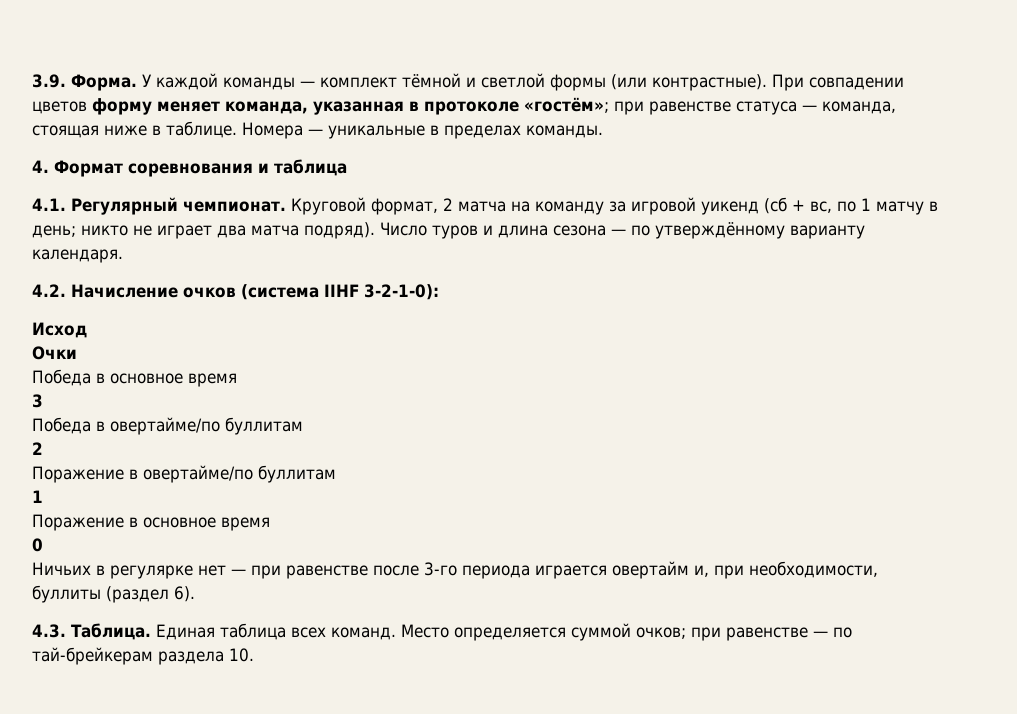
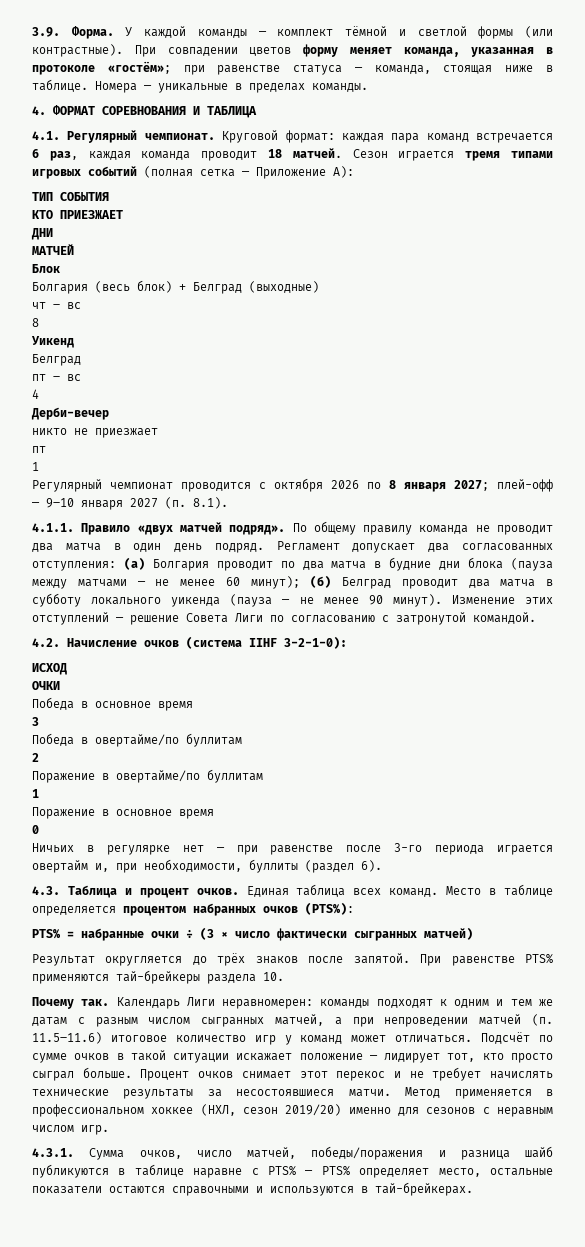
- 4. Формат соревнования и таблица
+ 4. ФОРМАТ СОРЕВНОВАНИЯ И ТАБЛИЦА
- Круговой формат, 2 матча на команду за игровой уикенд (сб + вс, по 1 матчу в день; никто не играет два матча подряд). Число туров и длина сезона — по утверждённому варианту календаря.
+ Круговой формат: каждая пара команд встречается 6 раз, каждая команда проводит 18 матчей. Сезон играется тремя типами игровых событий (полная сетка — Приложение А):
+ ТИП СОБЫТИЯ
+ КТО ПРИЕЗЖАЕТ
+ ДНИ
+ МАТЧЕЙ
+ Блок
+ Болгария (весь блок) + Белград (выходные)
+ чт – вс
+ 8
+ Уикенд
+ Белград
+ пт – вс
+ 4
+ Дерби-вечер
+ никто не приезжает
+ пт
+ 1
+ Регулярный чемпионат проводится с октября 2026 по 8 января 2027; плей-офф — 9–10 января 2027 (п. 8.1).
+ 4.1.1. Правило «двух матчей подряд». По общему правилу команда не проводит два матча в один день подряд. Регламент допускает два согласованных отступления: (а) Болгария проводит по два матча в будние дни блока (пауза между матчами — не менее 60 минут); (б) Белград проводит два матча в субботу локального уикенда (пауза — не менее 90 минут). Изменение этих отступлений — решение Совета Лиги по согласованию с затронутой командой.
- Исход
- Очки
+ ИСХОД
+ ОЧКИ
- 4.3. Таблица.
+ 4.3. Таблица и процент очков.
- Место определяется суммой очков; при равенстве — по тай-брейкерам раздела 10.
+ Место в таблице определяется процентом набранных очков (PTS%):
+ PTS% = набранные очки ÷ (3 × число фактически сыгранных матчей)
+ Результат округляется до трёх знаков после запятой. При равенстве PTS% применяются тай-брейкеры раздела 10.
+ Почему так. Календарь Лиги неравномерен: команды подходят к одним и тем же датам с разным числом сыгранных матчей, а при непроведении матчей (п. 11.5–11.6) итоговое количество игр у команд может отличаться. Подсчёт по сумме очков в такой ситуации искажает положение — лидирует тот, кто просто сыграл больше. Процент очков снимает этот перекос и не требует начислять технические результаты за несостоявшиеся матчи. Метод применяется в профессиональном хоккее (НХЛ, сезон 2019/20) именно для сезонов с неравным числом игр.
+ 4.3.1. Сумма очков, число матчей, победы/поражения и разница шайб публикуются в таблице наравне с PTS% — PTS% определяет место, остальные показатели остаются справочными и используются в тай-брейкерах.

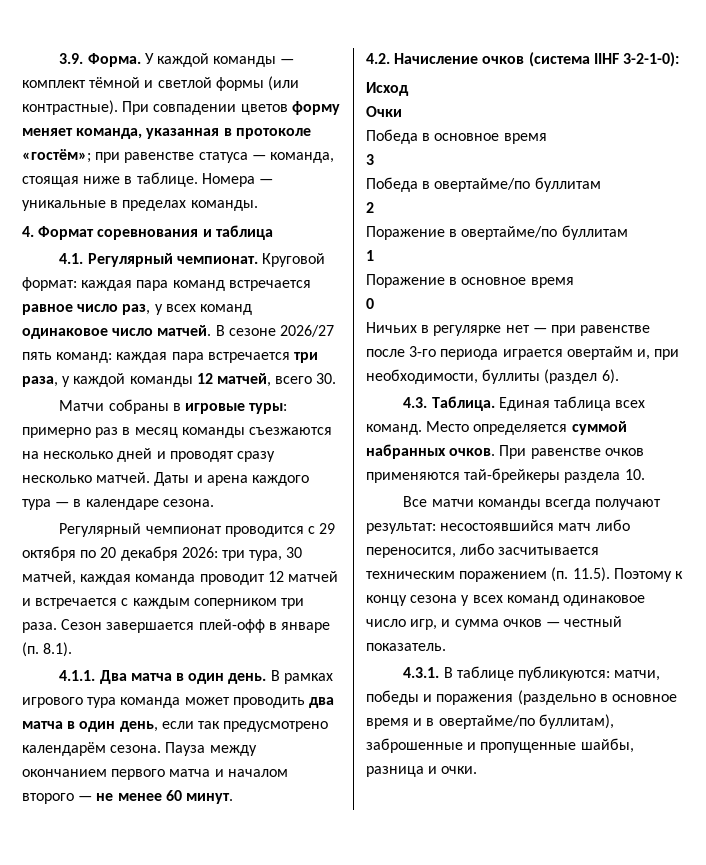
- 4. ФОРМАТ СОРЕВНОВАНИЯ И ТАБЛИЦА
+ 4. Формат соревнования и таблица
- Круговой формат: каждая пара команд встречается 6 раз, каждая команда проводит 18 матчей. Сезон играется тремя типами игровых событий (полная сетка — Приложение А):
- ТИП СОБЫТИЯ
- КТО ПРИЕЗЖАЕТ
- ДНИ
- МАТЧЕЙ
- Блок
- Болгария (весь блок) + Белград (выходные)
- чт – вс
- 8
- Уикенд
- Белград
- пт – вс
- 4
- Дерби-вечер
- никто не приезжает
- пт
- 1
- Регулярный чемпионат проводится с октября 2026 по 8 января 2027; плей-офф — 9–10 января 2027 (п. 8.1).
- 4.1.1. Правило «двух матчей подряд». По общему правилу команда не проводит два матча в один день подряд. Регламент допускает два согласованных отступления: (а) Болгария проводит по два матча в будние дни блока (пауза между матчами — не менее 60 минут); (б) Белград проводит два матча в субботу локального уикенда (пауза — не менее 90 минут). Изменение этих отступлений — решение Совета Лиги по согласованию с затронутой командой.
+ Круговой формат: каждая пара команд встречается равное число раз, у всех команд одинаковое число матчей. В сезоне 2026/27 пять команд: каждая пара встречается три раза, у каждой команды 12 матчей, всего 30.
+ Матчи собраны в игровые туры: примерно раз в месяц команды съезжаются на несколько дней и проводят сразу несколько матчей. Даты и арена каждого тура — в календаре сезона.
+ Регулярный чемпионат проводится с 29 октября по 20 декабря 2026: три тура, 30 матчей, каждая команда проводит 12 матчей и встречается с каждым соперником три раза. Сезон завершается плей-офф в январе (п. 8.1).
+ 4.1.1. Два матча в один день. В рамках игрового тура команда может проводить два матча в один день, если так предусмотрено календарём сезона. Пауза между окончанием первого матча и началом второго — не менее 60 минут.
- ИСХОД
- ОЧКИ
+ Исход
+ Очки
- 4.3. Таблица и процент очков.
+ 4.3. Таблица.
- Место в таблице определяется процентом набранных очков (PTS%):
- PTS% = набранные очки ÷ (3 × число фактически сыгранных матчей)
- Результат округляется до трёх знаков после запятой.
+ Место определяется суммой набранных очков.
- При равенстве PTS% применяются тай-брейкеры раздела 10.
+ При равенстве очков применяются тай-брейкеры раздела 10.
- Почему так. Календарь Лиги неравномерен: команды подходят к одним и тем же датам с разным числом сыгранных матчей, а при непроведении матчей (п. 11.5–11.6) итоговое количество игр у команд может отличаться. Подсчёт по сумме очков в такой ситуации искажает положение — лидирует тот, кто просто сыграл больше. Процент очков снимает этот перекос и не требует начислять технические результаты за несостоявшиеся матчи. Метод применяется в профессиональном хоккее (НХЛ, сезон 2019/20) именно для сезонов с неравным числом игр.
- 4.3.1. Сумма очков, число матчей, победы/поражения и разница шайб публикуются в таблице наравне с PTS% — PTS% определяет место, остальные показатели остаются справочными и используются в тай-брейкерах.
+ Все матчи команды всегда получают результат: несостоявшийся матч либо переносится, либо засчитывается техническим поражением (п. 11.5). Поэтому к концу сезона у всех команд одинаковое число игр, и сумма очков — честный показатель.
+ 4.3.1. В таблице публикуются: матчи, победы и поражения (раздельно в основное время и в овертайме/по буллитам), заброшенные и пропущенные шайбы, разница и очки.

